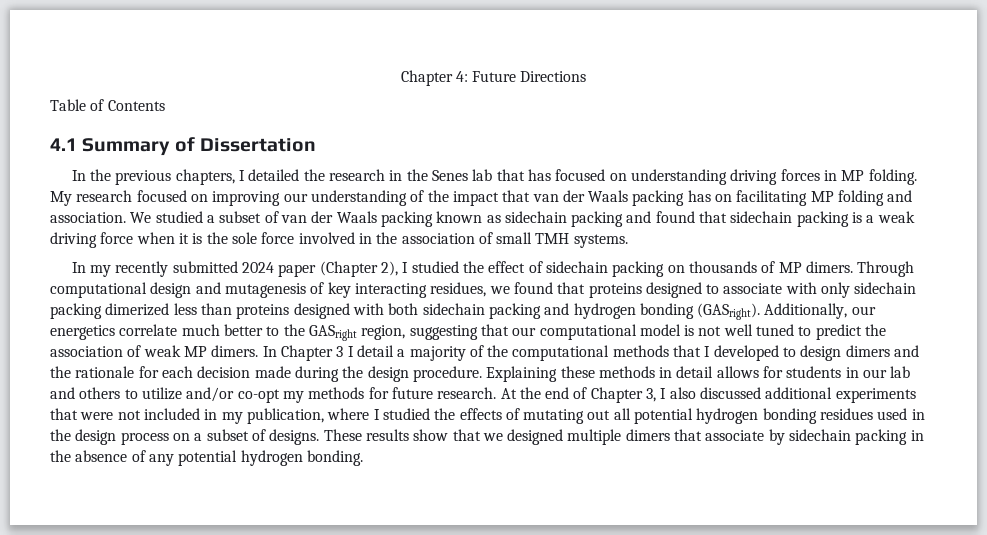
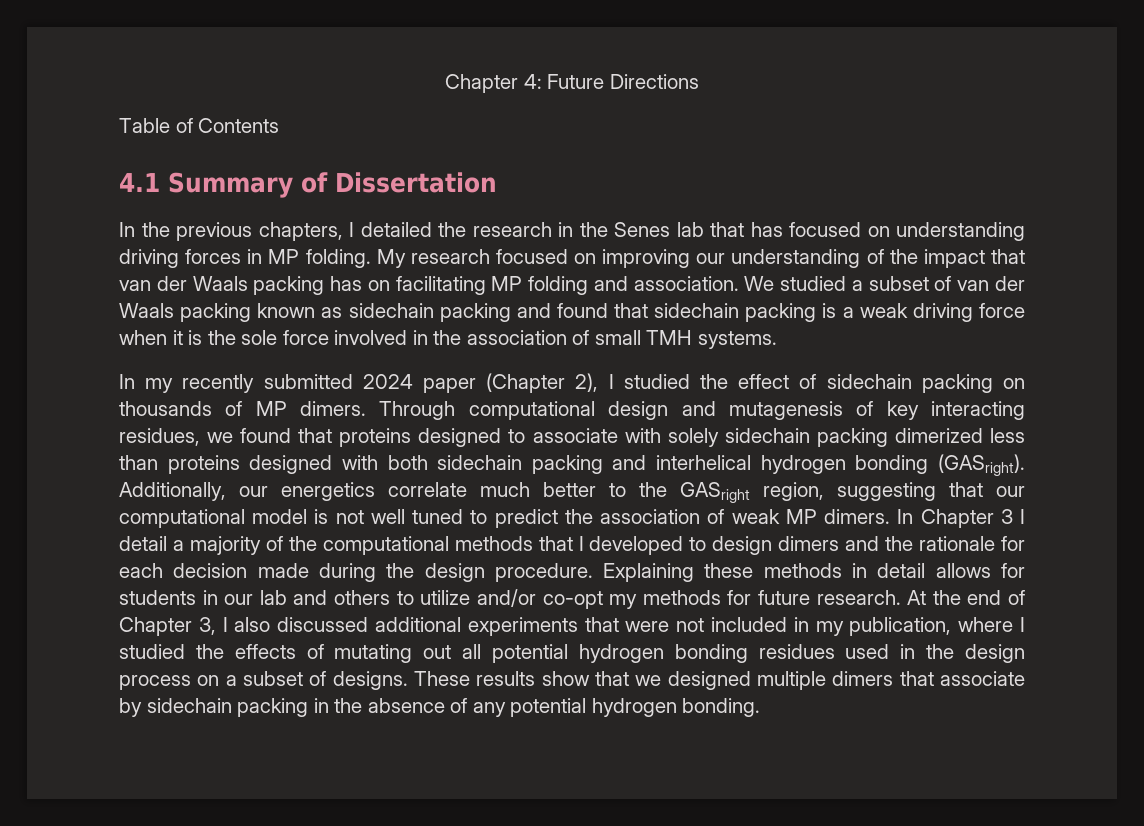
- Through computational design and mutagenesis of key interacting residues, we found that proteins designed to associate with only sidechain packing dimerized less than proteins designed with both sidechain packing and hydrogen bonding (GASright).
+ Through computational design and mutagenesis of key interacting residues, we found that proteins designed to associate with solely sidechain packing dimerized less than proteins designed with both sidechain packing and interhelical hydrogen bonding (GASright).

